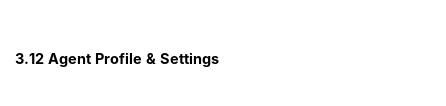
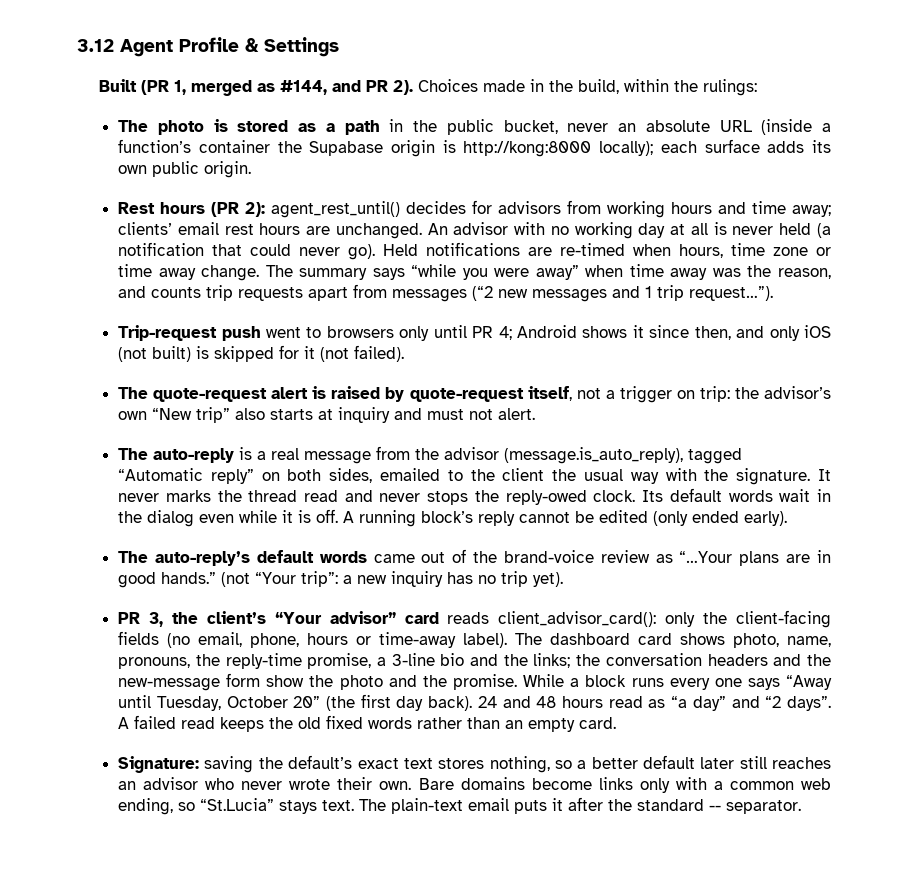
+ Built (PR 1, merged as #144, and PR 2). Choices made in the build, within the rulings:
+ The photo is stored as a path in the public bucket, never an absolute URL (inside a function’s container the Supabase origin is http://kong:8000 locally); each surface adds its own public origin.
+ Rest hours (PR 2): agent_rest_until() decides for advisors from working hours and time away; clients’ email rest hours are unchanged. An advisor with no working day at all is never held (a notification that could never go). Held notifications are re-timed when hours, time zone or time away change. The summary says “while you were away” when time away was the reason, and counts trip requests apart from messages (“2 new messages and 1 trip request…”).
+ Trip-request push went to browsers only until PR 4; Android shows it since then, and only iOS (not built) is skipped for it (not failed).
+ The quote-request alert is raised by quote-request itself, not a trigger on trip: the advisor’s own “New trip” also starts at inquiry and must not alert.
+ The auto-reply is a real message from the advisor (message.is_auto_reply), tagged “Automatic reply” on both sides, emailed to the client the usual way with the signature. It never marks the thread read and never stops the reply-owed clock. Its default words wait in the dialog even while it is off. A running block’s reply cannot be edited (only ended early).
+ The auto-reply’s default words came out of the brand-voice review as “…Your plans are in good hands.” (not “Your trip”: a new inquiry has no trip yet).
+ PR 3, the client’s “Your advisor” card reads client_advisor_card(): only the client-facing fields (no email, phone, hours or time-away label). The dashboard card shows photo, name, pronouns, the reply-time promise, a 3-line bio and the links; the conversation headers and the new-message form show the photo and the promise. While a block runs every one says “Away until Tuesday, October 20” (the first day back). 24 and 48 hours read as “a day” and “2 days”. A failed read keeps the old fixed words rather than an empty card.
+ Signature: saving the default’s exact text stores nothing, so a better default later still reaches an advisor who never wrote their own. Bare domains become links only with a common web ending, so “St.Lucia” stays text. The plain-text email puts it after the standard -- separator.

